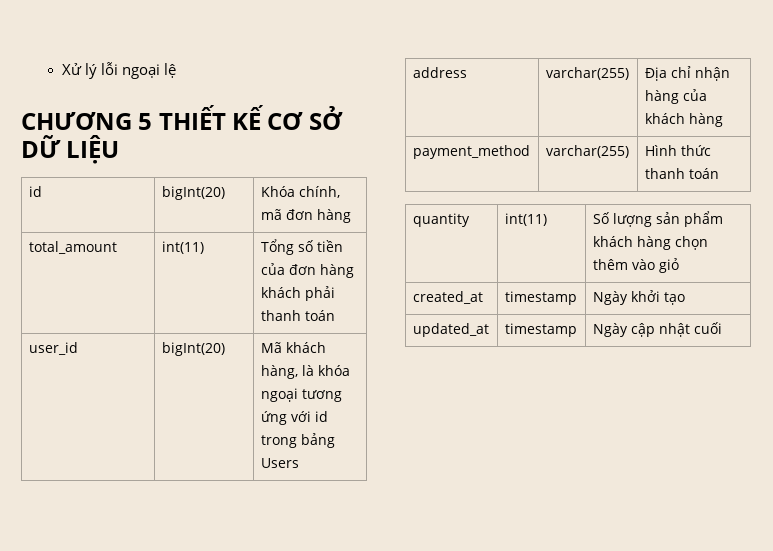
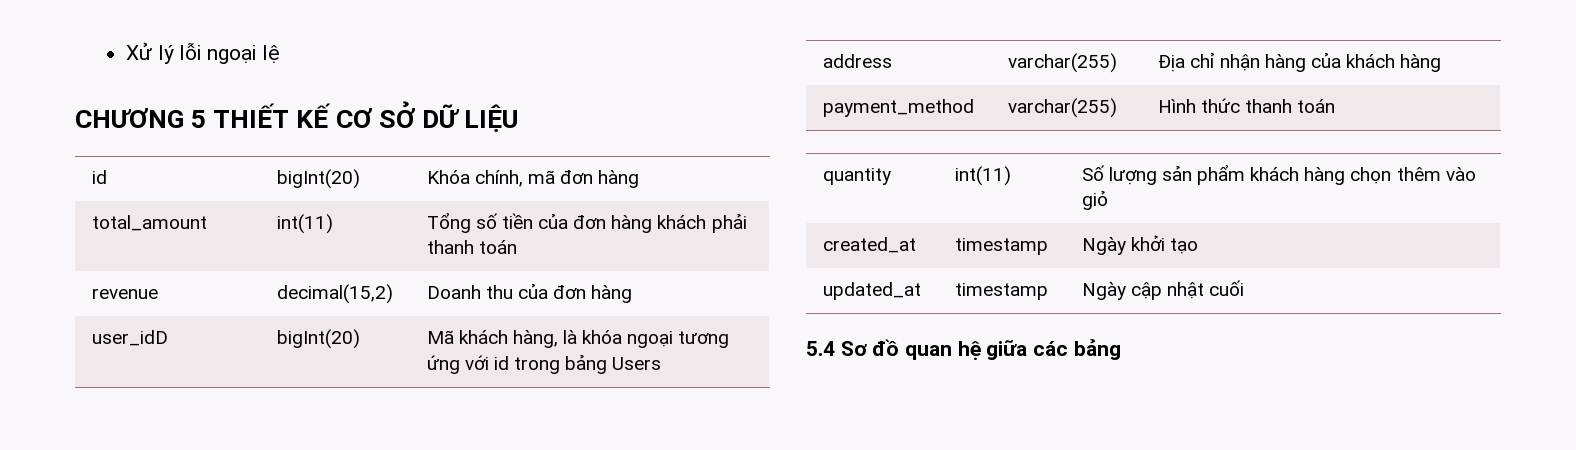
- user_id | bigInt(20) | Mã khách hàng, là khóa ngoại tương ứng với id trong bảng Users
+ revenue | decimal(15,2) | Doanh thu của đơn hàng
+ user_idD | bigInt(20) | Mã khách hàng, là khóa ngoại tương ứng với id trong bảng Users
+ 5.4 Sơ đồ quan hệ giữa các bảng

